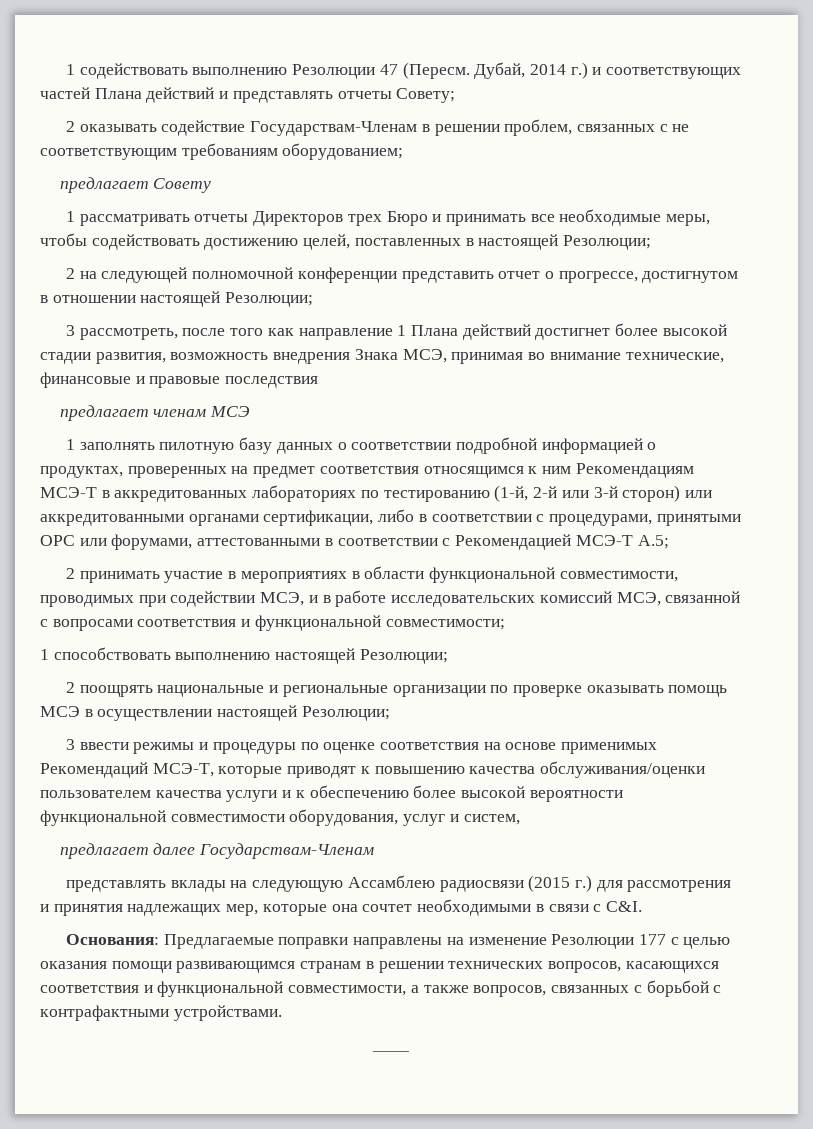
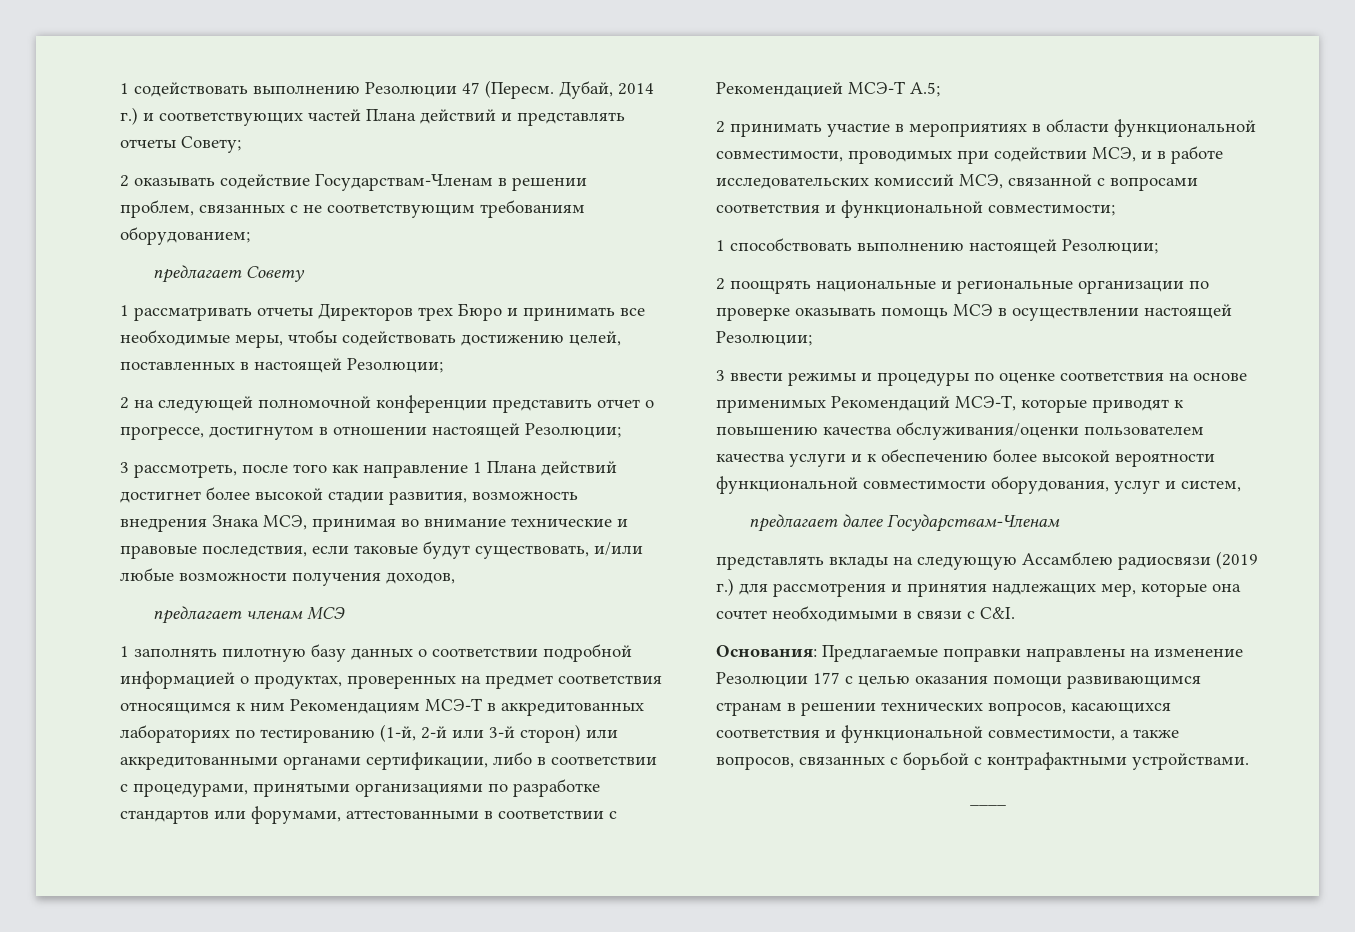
- 3 рассмотреть, после того как направление 1 Плана действий достигнет более высокой стадии развития, возможность внедрения Знака МСЭ, принимая во внимание технические, финансовые и правовые последствия
+ 3 рассмотреть, после того как направление 1 Плана действий достигнет более высокой стадии развития, возможность внедрения Знака МСЭ, принимая во внимание технические и правовые последствия, если таковые будут существовать, и/или любые возможности получения доходов,
- 1 заполнять пилотную базу данных о соответствии подробной информацией о продуктах, проверенных на предмет соответствия относящимся к ним Рекомендациям МСЭ-Т в аккредитованных лабораториях по тестированию (1-й, 2-й или 3-й сторон) или аккредитованными органами сертификации, либо в соответствии с процедурами, принятыми ОРС или форумами, аттестованными в соответствии с Рекомендацией МСЭ-Т А.5;
+ 1 заполнять пилотную базу данных о соответствии подробной информацией о продуктах, проверенных на предмет соответствия относящимся к ним Рекомендациям МСЭ-Т в аккредитованных лабораториях по тестированию (1-й, 2-й или 3-й сторон) или аккредитованными органами сертификации, либо в соответствии с процедурами, принятыми организациями по разработке стандартов или форумами, аттестованными в соответствии с Рекомендацией МСЭ-Т А.5;
- представлять вклады на следующую Ассамблею радиосвязи (2015 г.) для рассмотрения и принятия надлежащих мер, которые она сочтет необходимыми в связи с C&I.
+ представлять вклады на следующую Ассамблею радиосвязи (2019 г.) для рассмотрения и принятия надлежащих мер, которые она сочтет необходимыми в связи с C&I.

